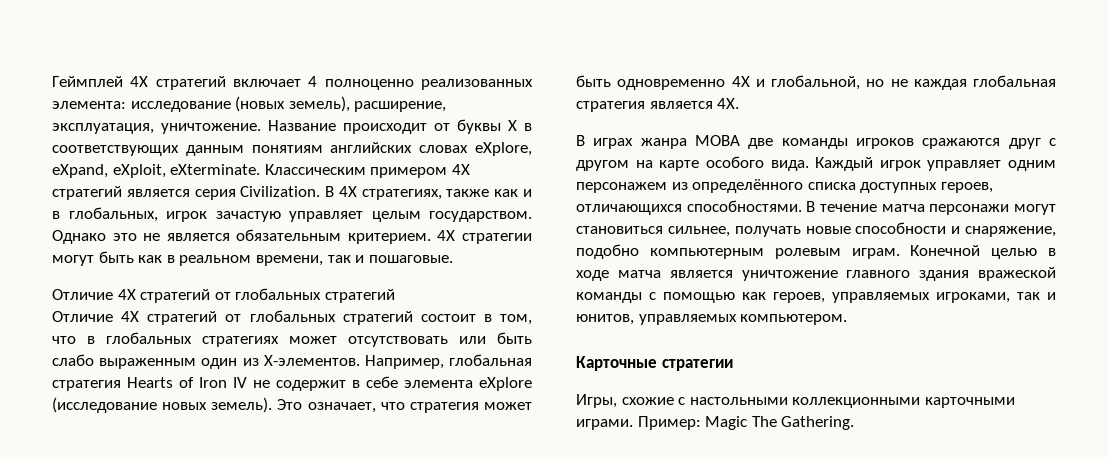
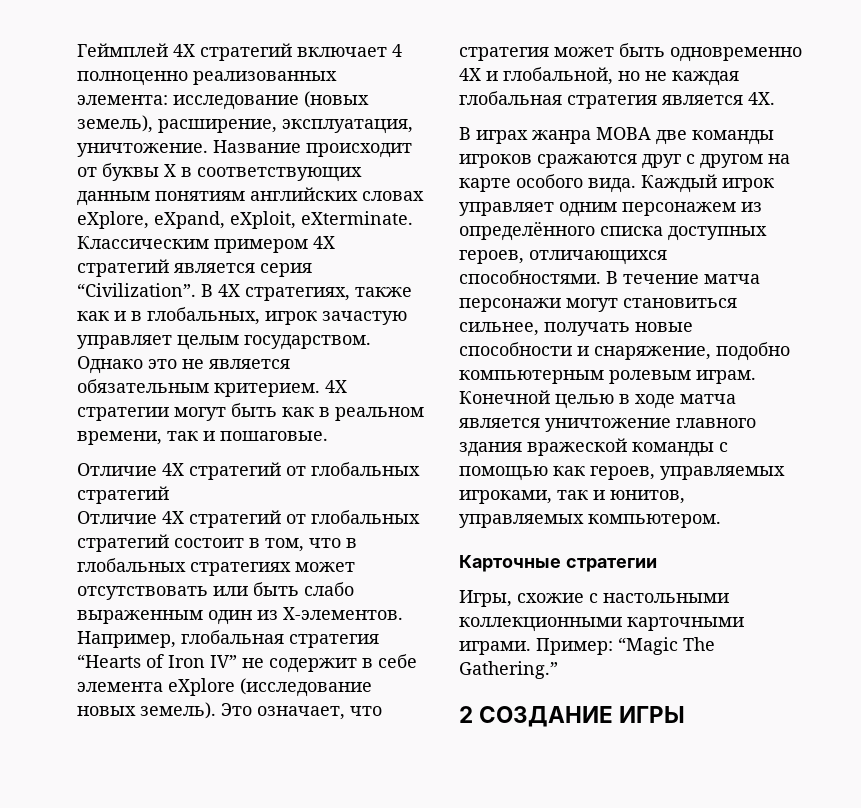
- Классическим примером 4X стратегий является серия Civilization.
+ Классическим примером 4X стратегий является серия “Civilization”.
- Например, глобальная стратегия Hearts of Iron IV не содержит в себе элемента eXplore (исследование новых земель).
+ Например, глобальная стратегия “Hearts of Iron IV” не содержит в себе элемента eXplore (исследование новых земель).
- Пример: Magic The Gathering.
+ Пример: “Magic The Gathering.”
+ 2 СОЗДАНИЕ ИГРЫ

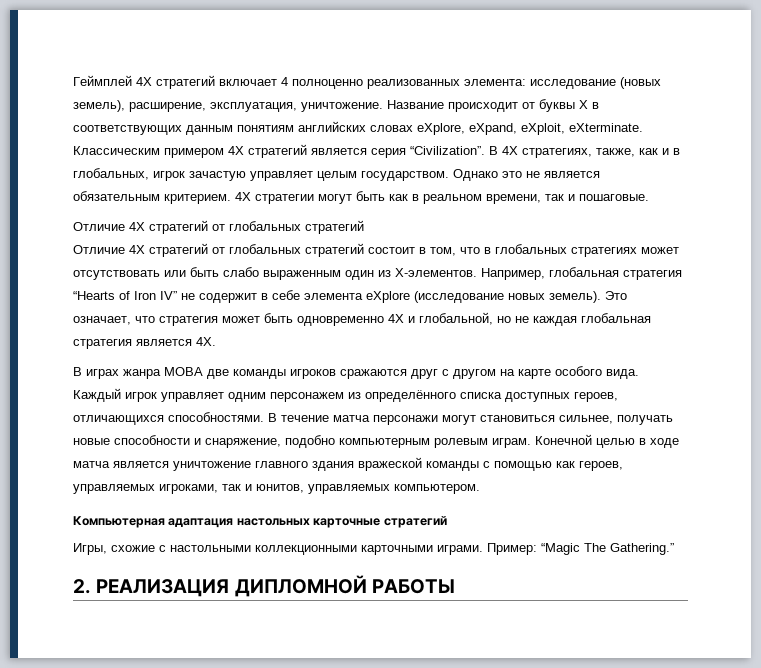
- В 4X стратегиях, также как и в глобальных, игрок зачастую управляет целым государством.
+ В 4X стратегиях, также, как и в глобальных, игрок зачастую управляет целым государством.
- Карточные стратегии
+ Компьютерная адаптация настольных карточные стратегий
- 2 СОЗДАНИЕ ИГРЫ
+ 2. РЕАЛИЗАЦИЯ ДИПЛОМНОЙ РАБОТЫ

